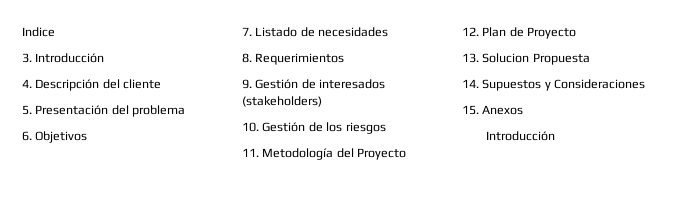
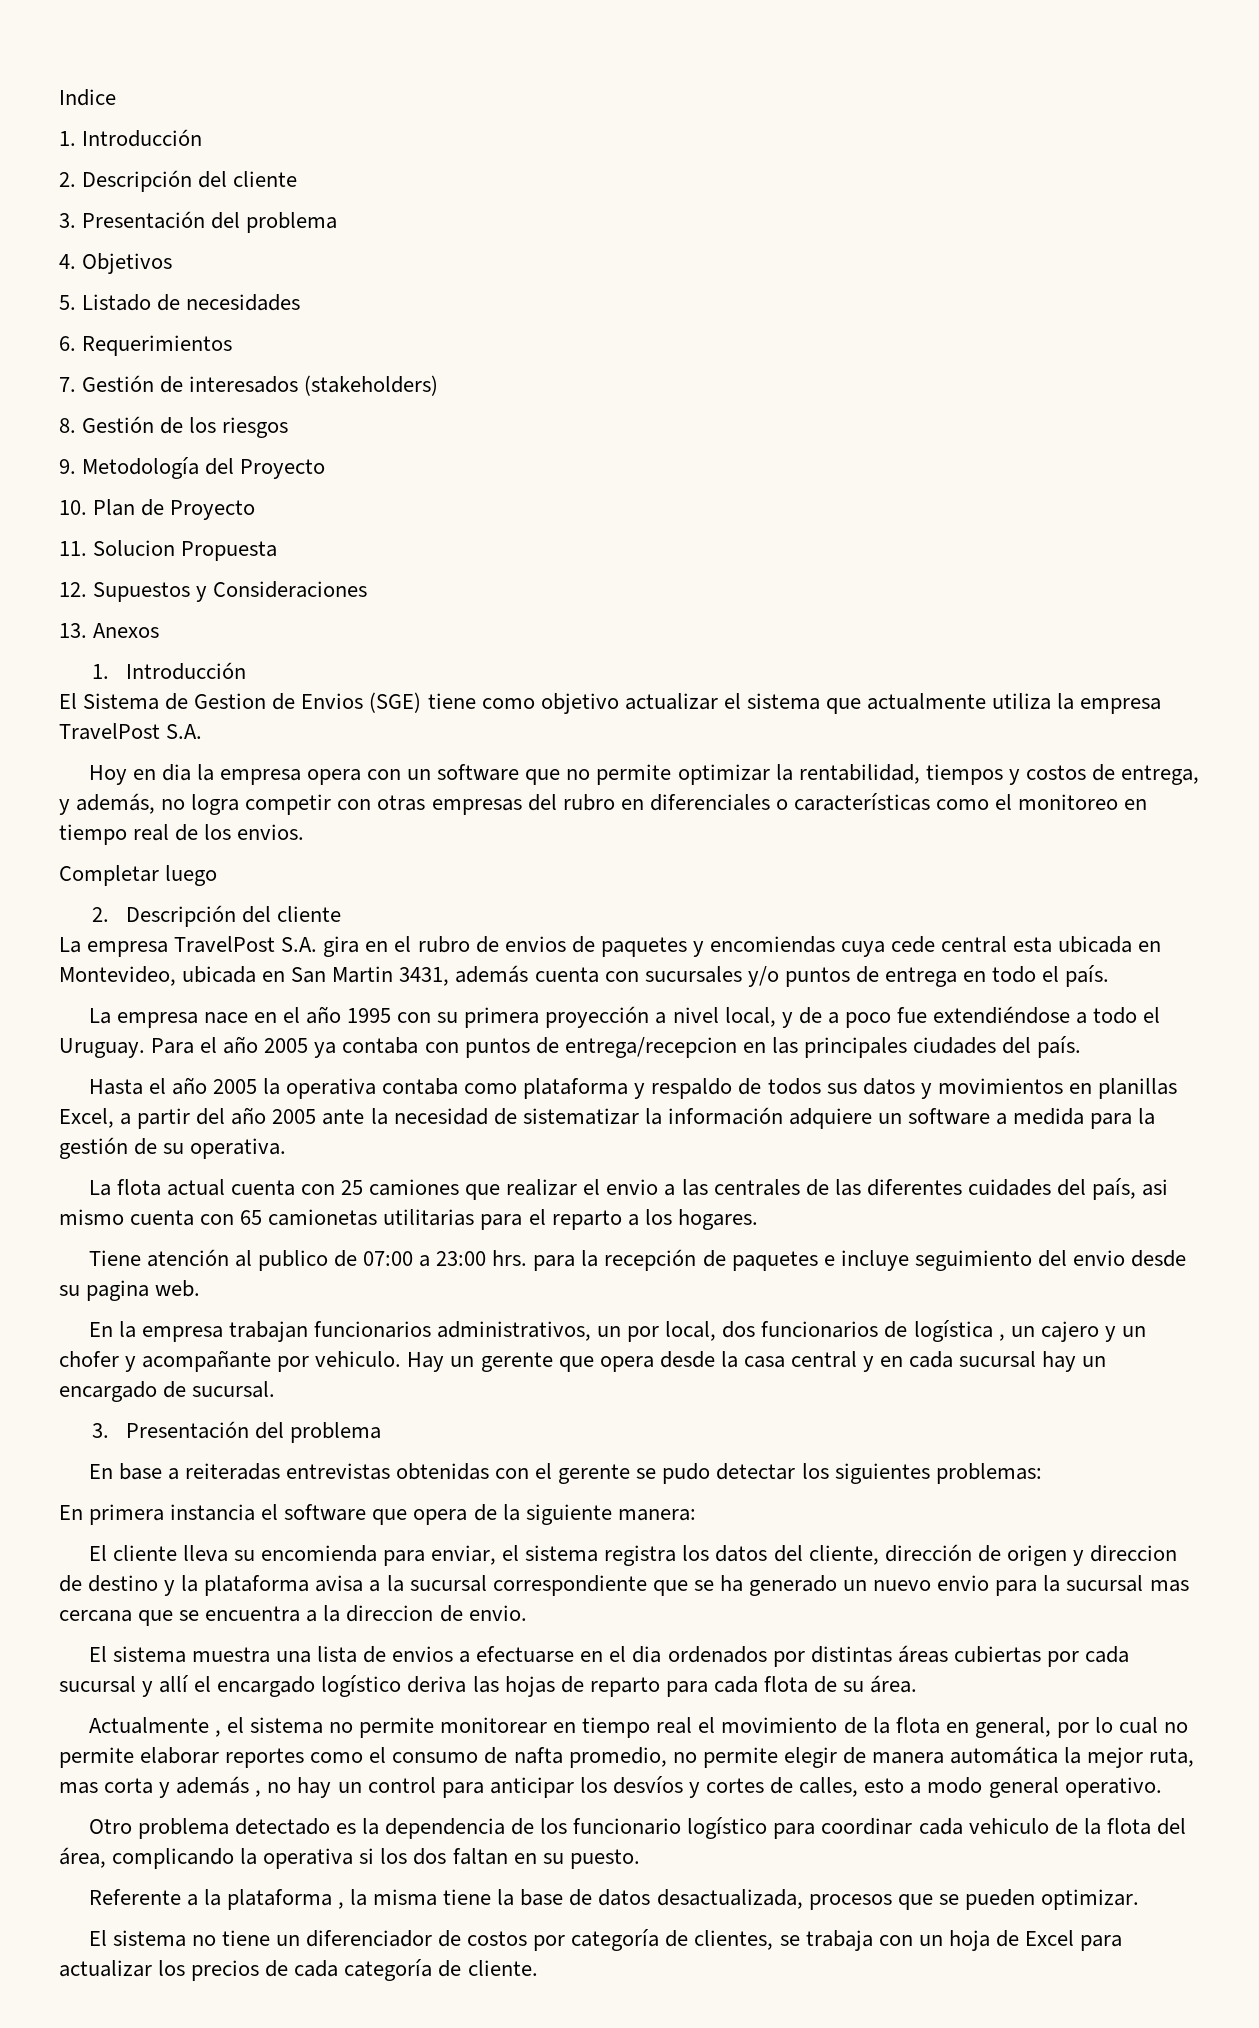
  Indice
- 3. Introducción
- 4. Descripción del cliente
- 5. Presentación del problema
- 6. Objetivos
+ 1. Introducción
+ 2. Descripción del cliente
+ 3. Presentación del problema
+ 4. Objetivos
- 7. Listado de necesidades
+ 5. Listado de necesidades
- 8. Requerimientos
+ 6. Requerimientos
- 9. Gestión de interesados (stakeholders)
+ 7. Gestión de interesados (stakeholders)
- 10. Gestión de los riesgos
+ 8. Gestión de los riesgos
- 11. Metodología del Proyecto
+ 9. Metodología del Proyecto
- 12. Plan de Proyecto
+ 10. Plan de Proyecto
- 13. Solucion Propuesta
+ 11. Solucion Propuesta
- 14. Supuestos y Consideraciones
+ 12. Supuestos y Consideraciones
- 15. Anexos
- Introducción
+ 13. Anexos
+ 1. Introducción
+ El Sistema de Gestion de Envios (SGE) tiene como objetivo actualizar el sistema que actualmente utiliza la empresa TravelPost S.A.
+ Hoy en dia la empresa opera con un software que no permite optimizar la rentabilidad, tiempos y costos de entrega, y además, no logra competir con otras empresas del rubro en diferenciales o características como el monitoreo en tiempo real de los envios.
+ Completar luego
+ 2. Descripción del cliente
+ La empresa TravelPost S.A. gira en el rubro de envios de paquetes y encomiendas cuya cede central esta ubicada en Montevideo, ubicada en San Martin 3431, además cuenta con sucursales y/o puntos de entrega en todo el país.
+ La empresa nace en el año 1995 con su primera proyección a nivel local, y de a poco fue extendiéndose a todo el Uruguay. Para el año 2005 ya contaba con puntos de entrega/recepcion en las principales ciudades del país.
+ Hasta el año 2005 la operativa contaba como plataforma y respaldo de todos sus datos y movimientos en planillas Excel, a partir del año 2005 ante la necesidad de sistematizar la información adquiere un software a medida para la gestión de su operativa.
+ La flota actual cuenta con 25 camiones que realizar el envio a las centrales de las diferentes cuidades del país, asi mismo cuenta con 65 camionetas utilitarias para el reparto a los hogares.
+ Tiene atención al publico de 07:00 a 23:00 hrs. para la recepción de paquetes e incluye seguimiento del envio desde su pagina web.
+ En la empresa trabajan funcionarios administrativos, un por local, dos funcionarios de logística , un cajero y un chofer y acompañante por vehiculo. Hay un gerente que opera desde la casa central y en cada sucursal hay un encargado de sucursal.
+ 3. Presentación del problema
+ En base a reiteradas entrevistas obtenidas con el gerente se pudo detectar los siguientes problemas:
+ En primera instancia el software que opera de la siguiente manera:
+ El cliente lleva su encomienda para enviar, el sistema registra los datos del cliente, dirección de origen y direccion de destino y la plataforma avisa a la sucursal correspondiente que se ha generado un nuevo envio para la sucursal mas cercana que se encuentra a la direccion de envio.
+ El sistema muestra una lista de envios a efectuarse en el dia ordenados por distintas áreas cubiertas por cada sucursal y allí el encargado logístico deriva las hojas de reparto para cada flota de su área.
+ Actualmente , el sistema no permite monitorear en tiempo real el movimiento de la flota en general, por lo cual no permite elaborar reportes como el consumo de nafta promedio, no permite elegir de manera automática la mejor ruta, mas corta y además , no hay un control para anticipar los desvíos y cortes de calles, esto a modo general operativo.
+ Otro problema detectado es la dependencia de los funcionario logístico para coordinar cada vehiculo de la flota del área, complicando la operativa si los dos faltan en su puesto.
+ Referente a la plataforma , la misma tiene la base de datos desactualizada, procesos que se pueden optimizar.
+ El sistema no tiene un diferenciador de costos por categoría de clientes, se trabaja con un hoja de Excel para actualizar los precios de cada categoría de cliente.

